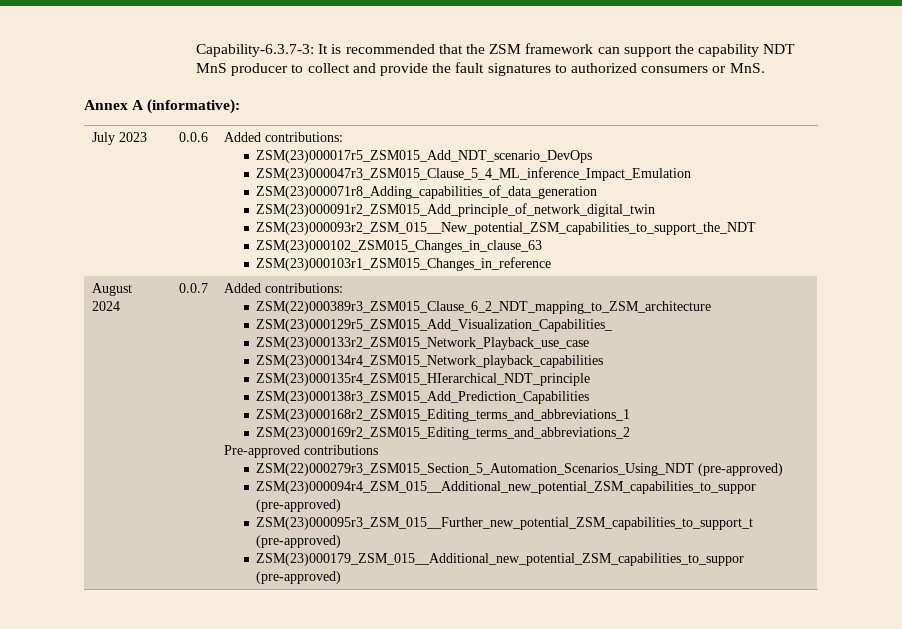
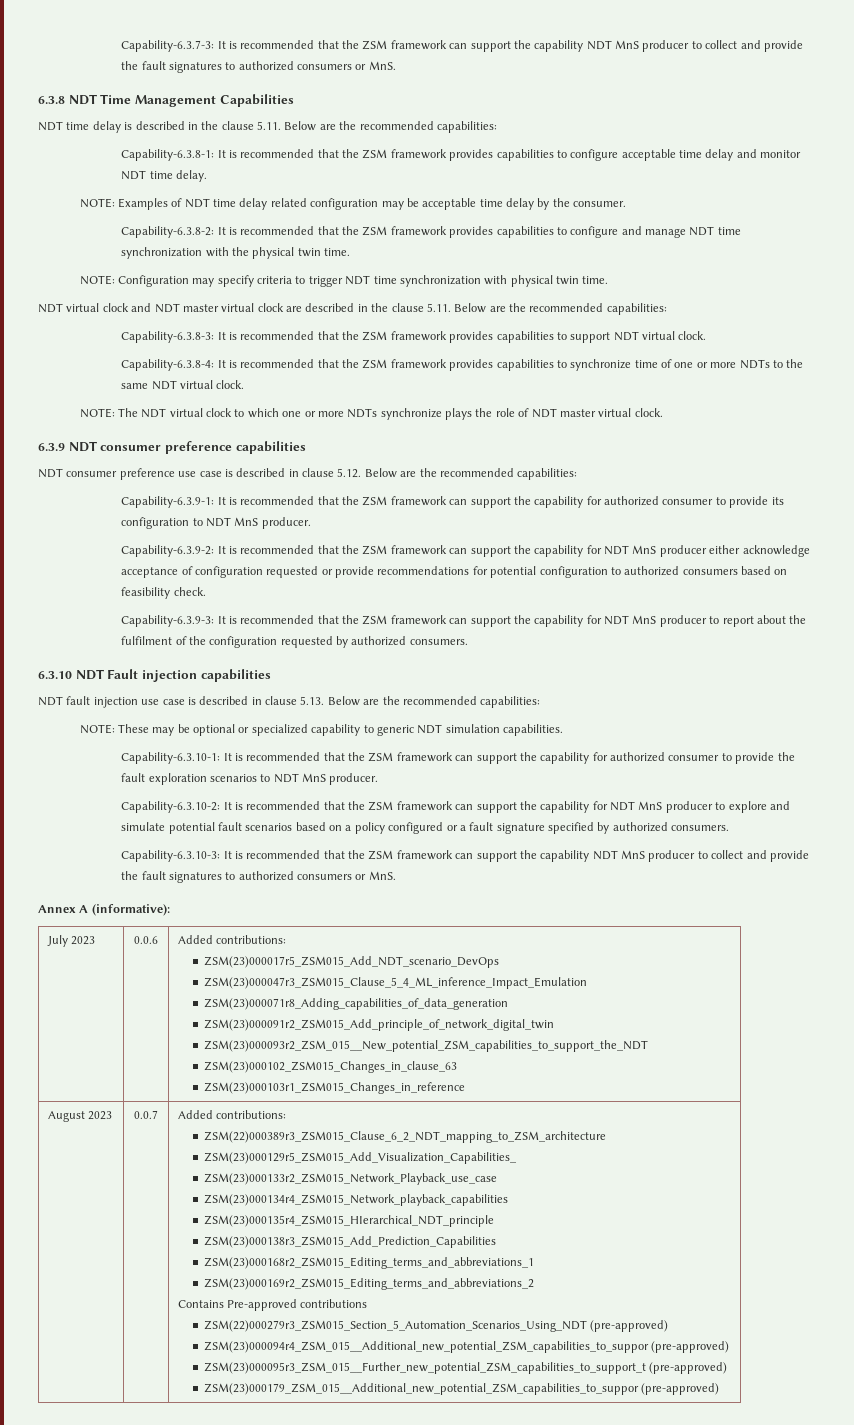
+ 6.3.8 NDT Time Management Capabilities
+ NDT time delay is described in the clause 5.11. Below are the recommended capabilities:
+ Capability-6.3.8-1: It is recommended that the ZSM framework provides capabilities to configure acceptable time delay and monitor NDT time delay.
+ NOTE: Examples of NDT time delay related configuration may be acceptable time delay by the consumer.
+ Capability-6.3.8-2: It is recommended that the ZSM framework provides capabilities to configure and manage NDT time synchronization with the physical twin time.
+ NOTE: Configuration may specify criteria to trigger NDT time synchronization with physical twin time.
+ NDT virtual clock and NDT master virtual clock are described in the clause 5.11. Below are the recommended capabilities:
+ Capability-6.3.8-3: It is recommended that the ZSM framework provides capabilities to support NDT virtual clock.
+ Capability-6.3.8-4: It is recommended that the ZSM framework provides capabilities to synchronize time of one or more NDTs to the same NDT virtual clock.
+ NOTE: The NDT virtual clock to which one or more NDTs synchronize plays the role of NDT master virtual clock.
+ 6.3.9 NDT consumer preference capabilities
+ NDT consumer preference use case is described in clause 5.12. Below are the recommended capabilities:
+ Capability-6.3.9-1: It is recommended that the ZSM framework can support the capability for authorized consumer to provide its configuration to NDT MnS producer.
+ Capability-6.3.9-2: It is recommended that the ZSM framework can support the capability for NDT MnS producer either acknowledge acceptance of configuration requested or provide recommendations for potential configuration to authorized consumers based on feasibility check.
+ Capability-6.3.9-3: It is recommended that the ZSM framework can support the capability for NDT MnS producer to report about the fulfilment of the configuration requested by authorized consumers.
+ 6.3.10 NDT Fault injection capabilities
+ NDT fault injection use case is described in clause 5.13. Below are the recommended capabilities:
+ NOTE: These may be optional or specialized capability to generic NDT simulation capabilities.
+ Capability-6.3.10-1: It is recommended that the ZSM framework can support the capability for authorized consumer to provide the fault exploration scenarios to NDT MnS producer.
+ Capability-6.3.10-2: It is recommended that the ZSM framework can support the capability for NDT MnS producer to explore and simulate potential fault scenarios based on a policy configured or a fault signature specified by authorized consumers.
+ Capability-6.3.10-3: It is recommended that the ZSM framework can support the capability NDT MnS producer to collect and provide the fault signatures to authorized consumers or MnS.
- August 2024 | 0.0.7 | Added contributions:
+ August 2023 | 0.0.7 | Added contributions:
  ZSM(22)000389r3_ZSM015_Clause_6_2_NDT_mapping_to_ZSM_architecture
  ZSM(23)000129r5_ZSM015_Add_Visualization_Capabilities_
  ZSM(23)000133r2_ZSM015_Network_Playback_use_case
  ZSM(23)000134r4_ZSM015_Network_playback_capabilities
  ZSM(23)000135r4_ZSM015_HIerarchical_NDT_principle
  ZSM(23)000138r3_ZSM015_Add_Prediction_Capabilities
  ZSM(23)000168r2_ZSM015_Editing_terms_and_abbreviations_1
  ZSM(23)000169r2_ZSM015_Editing_terms_and_abbreviations_2
- Pre-approved contributions
+ Contains Pre-approved contributions

